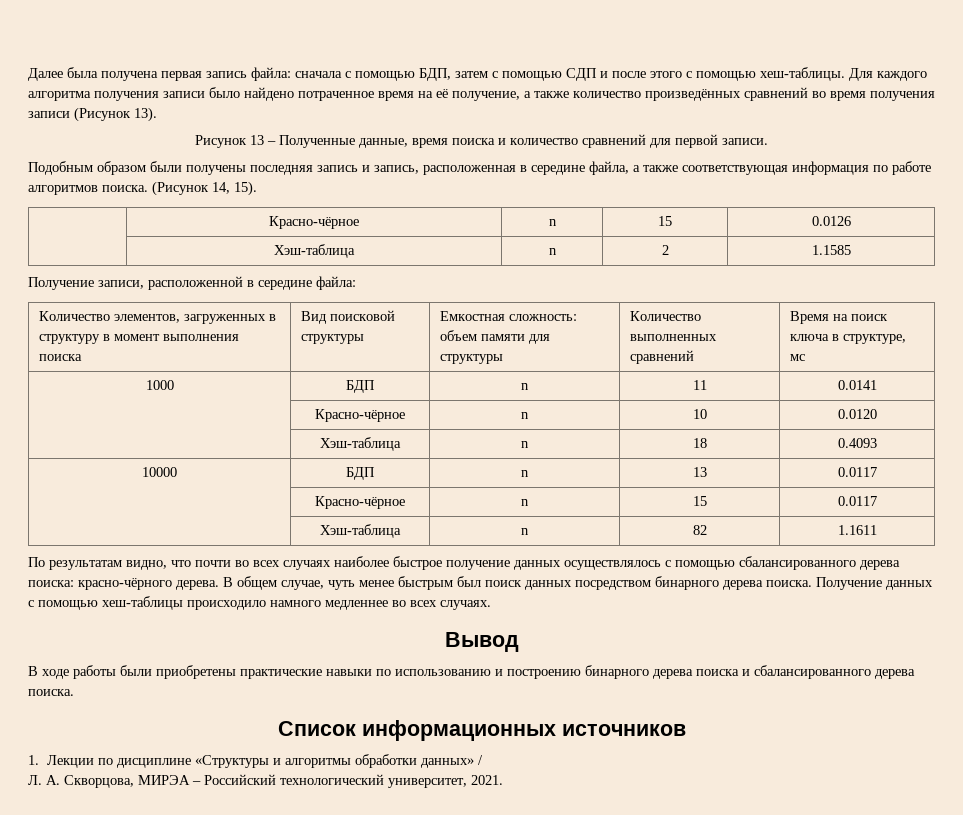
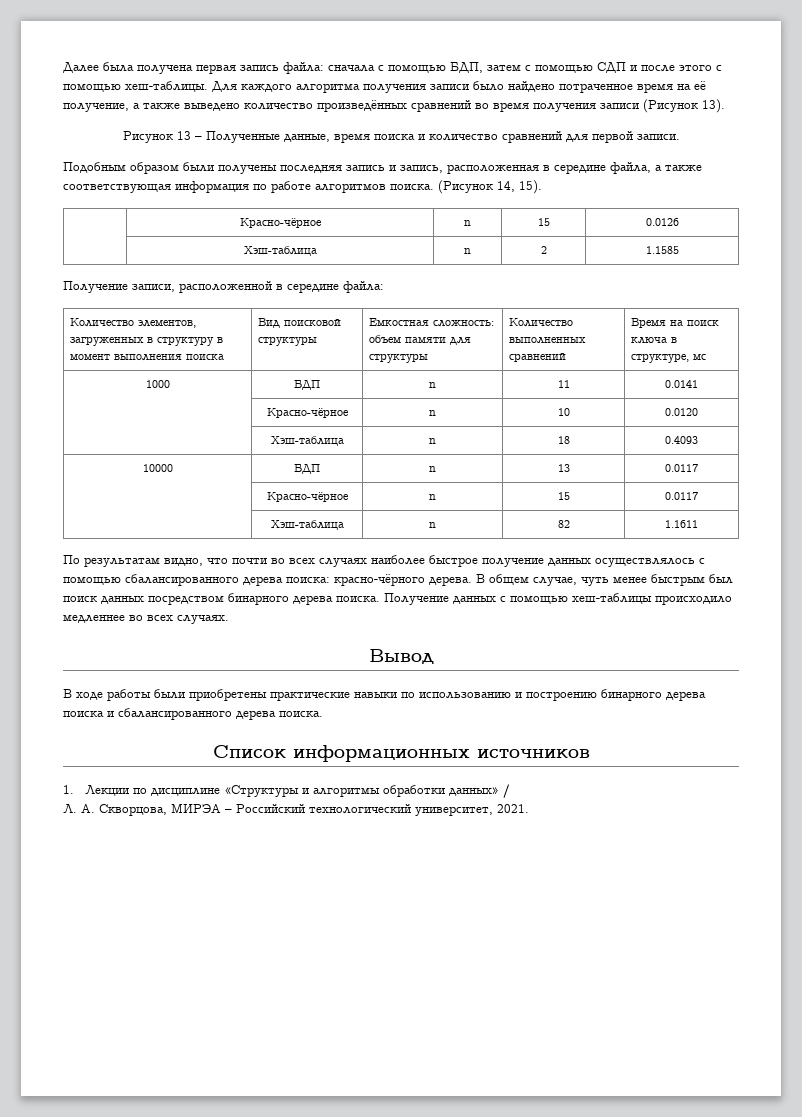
- Для каждого алгоритма получения записи было найдено потраченное время на её получение, а также количество произведённых сравнений во время получения записи (Рисунок 13).
+ Для каждого алгоритма получения записи было найдено потраченное время на её получение, а также выведено количество произведённых сравнений во время получения записи (Рисунок 13).
- Получение данных с помощью хеш-таблицы происходило намного медленнее во всех случаях.
+ Получение данных с помощью хеш-таблицы происходило медленнее во всех случаях.

